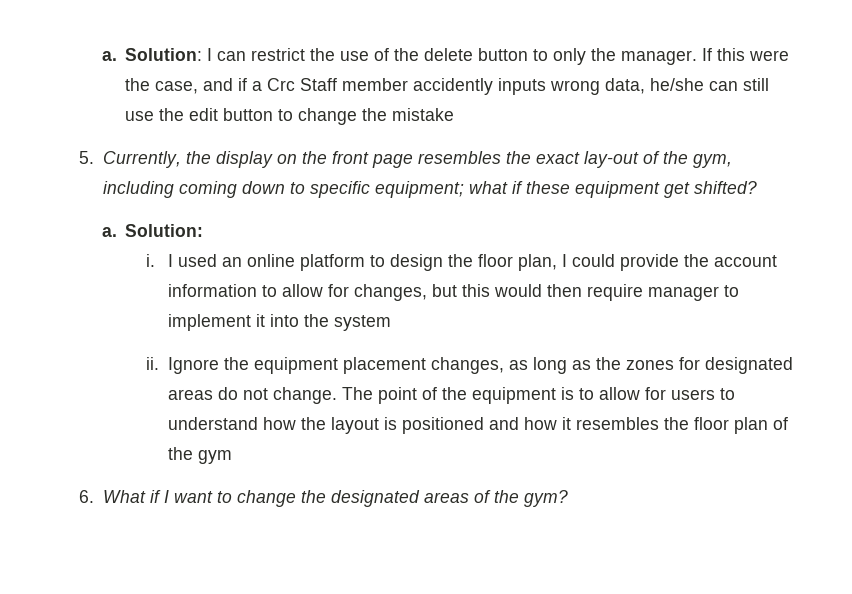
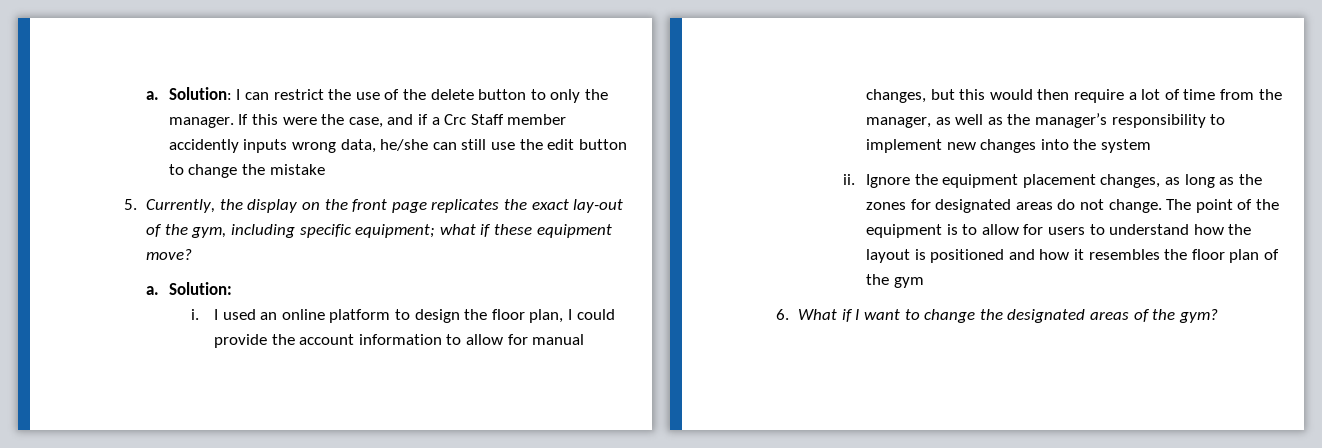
- 5. Currently, the display on the front page resembles the exact lay-out of the gym, including coming down to specific equipment; what if these equipment get shifted?
+ 5. Currently, the display on the front page replicates the exact lay-out of the gym, including specific equipment; what if these equipment move?
- I used an online platform to design the floor plan, I could provide the account information to allow for changes, but this would then require manager to implement it into the system
+ I used an online platform to design the floor plan, I could provide the account information to allow for manual changes, but this would then require a lot of time from the manager, as well as the manager’s responsibility to implement new changes into the system

